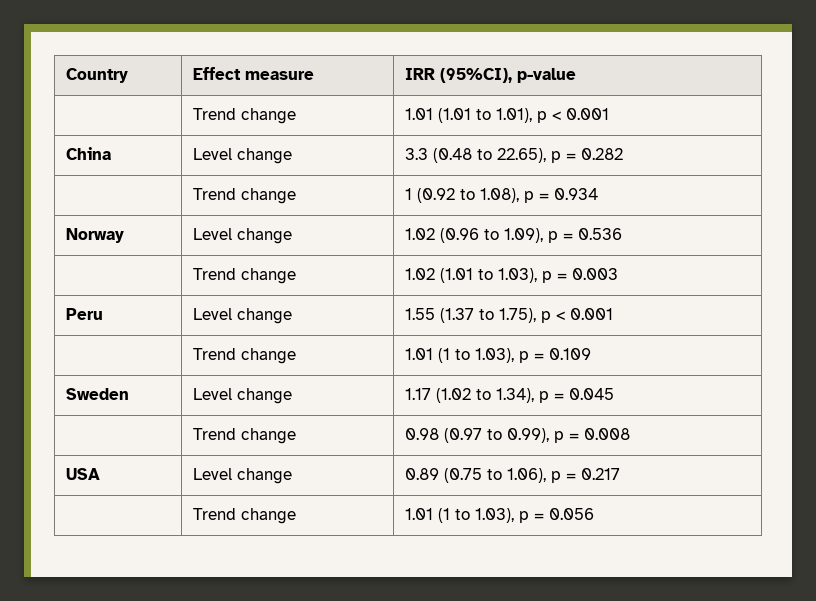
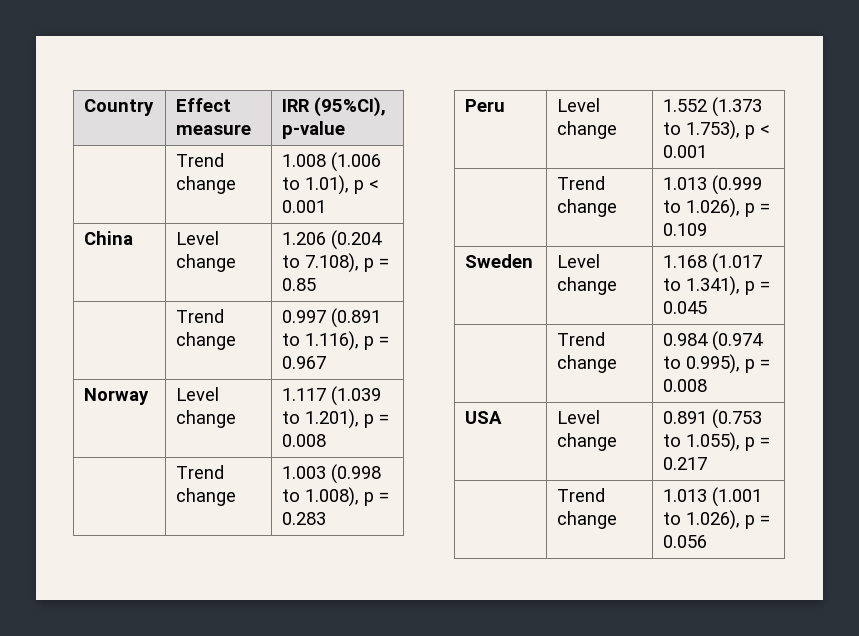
- | Trend change | 1.01 (1.01 to 1.01), p < 0.001
+ | Trend change | 1.008 (1.006 to 1.01), p < 0.001
- China | Level change | 3.3 (0.48 to 22.65), p = 0.282
- | Trend change | 1 (0.92 to 1.08), p = 0.934
+ China | Level change | 1.206 (0.204 to 7.108), p = 0.85
+ | Trend change | 0.997 (0.891 to 1.116), p = 0.967
- Norway | Level change | 1.02 (0.96 to 1.09), p = 0.536
- | Trend change | 1.02 (1.01 to 1.03), p = 0.003
+ Norway | Level change | 1.117 (1.039 to 1.201), p = 0.008
+ | Trend change | 1.003 (0.998 to 1.008), p = 0.283
- Peru | Level change | 1.55 (1.37 to 1.75), p < 0.001
+ Peru | Level change | 1.552 (1.373 to 1.753), p < 0.001
- | Trend change | 1.01 (1 to 1.03), p = 0.109
+ | Trend change | 1.013 (0.999 to 1.026), p = 0.109
- Sweden | Level change | 1.17 (1.02 to 1.34), p = 0.045
+ Sweden | Level change | 1.168 (1.017 to 1.341), p = 0.045
- | Trend change | 0.98 (0.97 to 0.99), p = 0.008
+ | Trend change | 0.984 (0.974 to 0.995), p = 0.008
- USA | Level change | 0.89 (0.75 to 1.06), p = 0.217
+ USA | Level change | 0.891 (0.753 to 1.055), p = 0.217
- | Trend change | 1.01 (1 to 1.03), p = 0.056
+ | Trend change | 1.013 (1.001 to 1.026), p = 0.056

